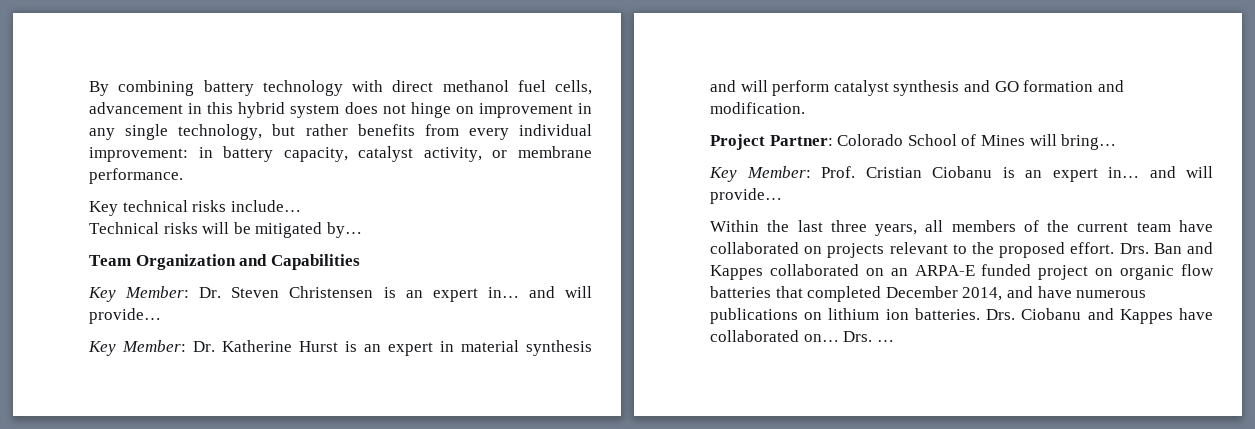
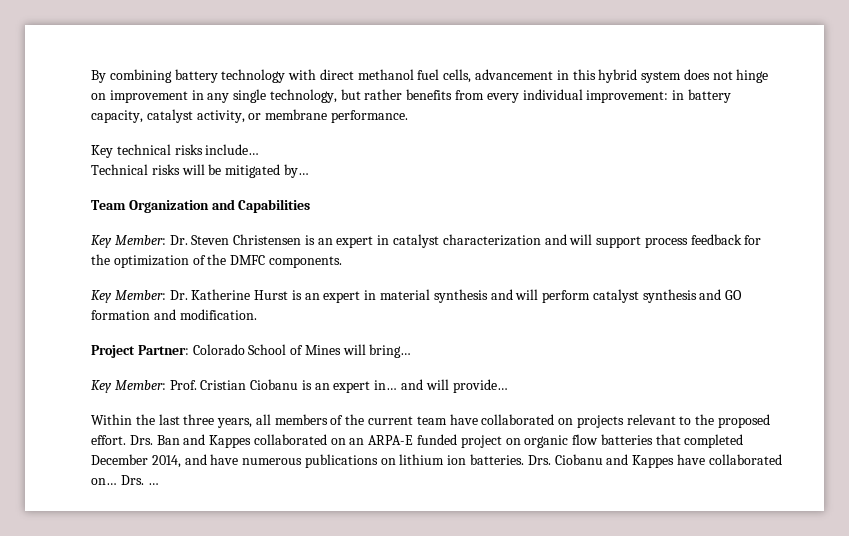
- Key Member: Dr. Steven Christensen is an expert in… and will provide…
+ Key Member: Dr. Steven Christensen is an expert in catalyst characterization and will support process feedback for the optimization of the DMFC components.

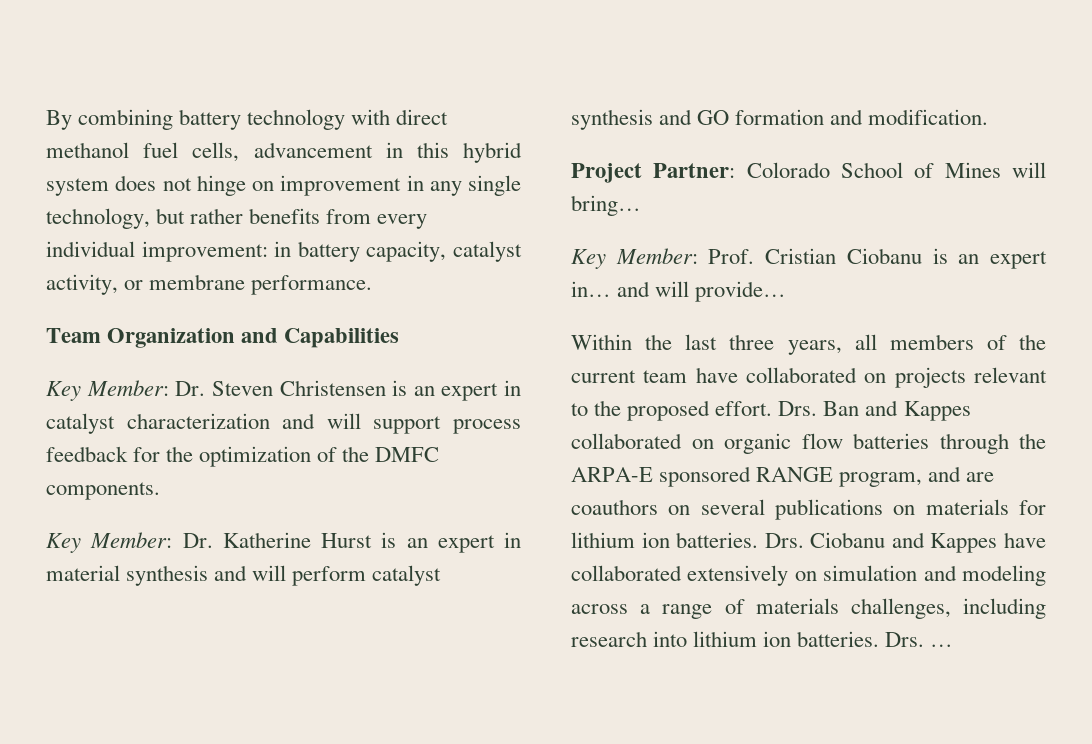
- Key technical risks include…
- Technical risks will be mitigated by…
- Drs. Ban and Kappes collaborated on an ARPA-E funded project on organic flow batteries that completed December 2014, and have numerous publications on lithium ion batteries.
+ Drs. Ban and Kappes collaborated on organic flow batteries through the ARPA-E sponsored RANGE program, and are coauthors on several publications on materials for lithium ion batteries.
- Drs. Ciobanu and Kappes have collaborated on…
+ Drs. Ciobanu and Kappes have collaborated extensively on simulation and modeling across a range of materials challenges, including research into lithium ion batteries.

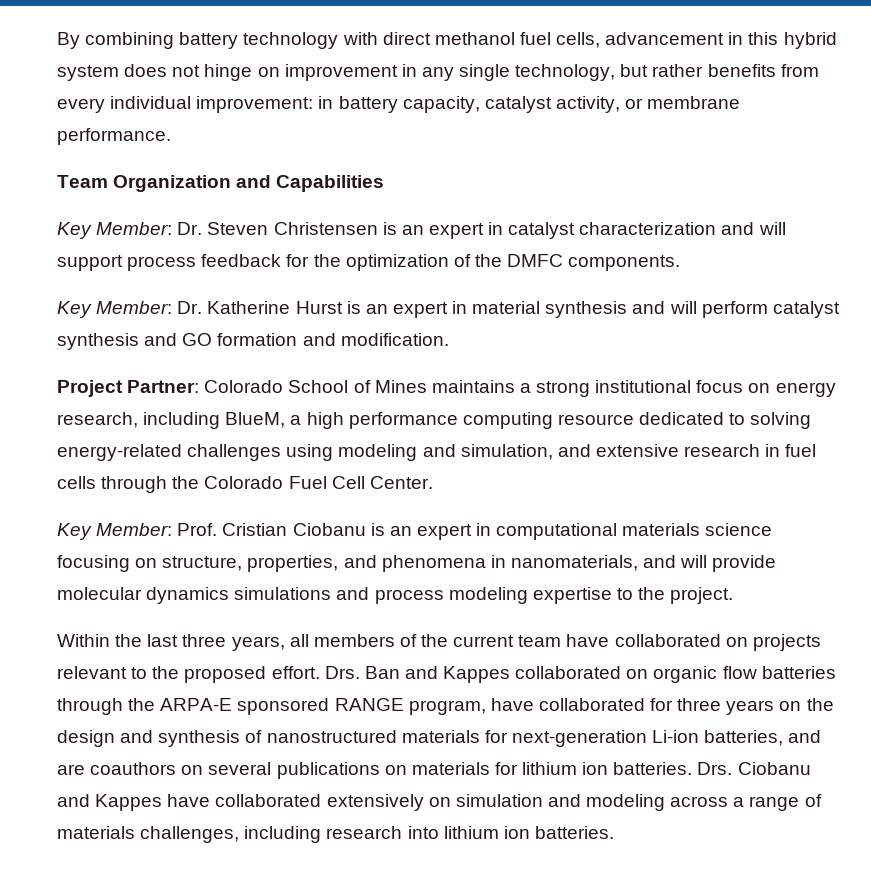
- Project Partner: Colorado School of Mines will bring…
+ Project Partner: Colorado School of Mines maintains a strong institutional focus on energy research, including BlueM, a high performance computing resource dedicated to solving energy-related challenges using modeling and simulation, and extensive research in fuel cells through the Colorado Fuel Cell Center.
- Key Member: Prof. Cristian Ciobanu is an expert in… and will provide…
+ Key Member: Prof. Cristian Ciobanu is an expert in computational materials science focusing on structure, properties, and phenomena in nanomaterials, and will provide molecular dynamics simulations and process modeling expertise to the project.
- Drs. Ban and Kappes collaborated on organic flow batteries through the ARPA-E sponsored RANGE program, and are coauthors on several publications on materials for lithium ion batteries.
+ Drs. Ban and Kappes collaborated on organic flow batteries through the ARPA-E sponsored RANGE program, have collaborated for three years on the design and synthesis of nanostructured materials for next-generation Li-ion batteries, and are coauthors on several publications on materials for lithium ion batteries.
- Drs. …

